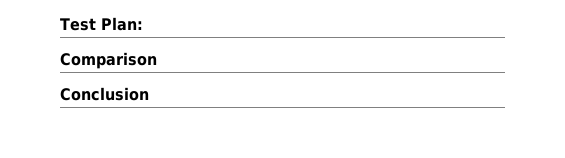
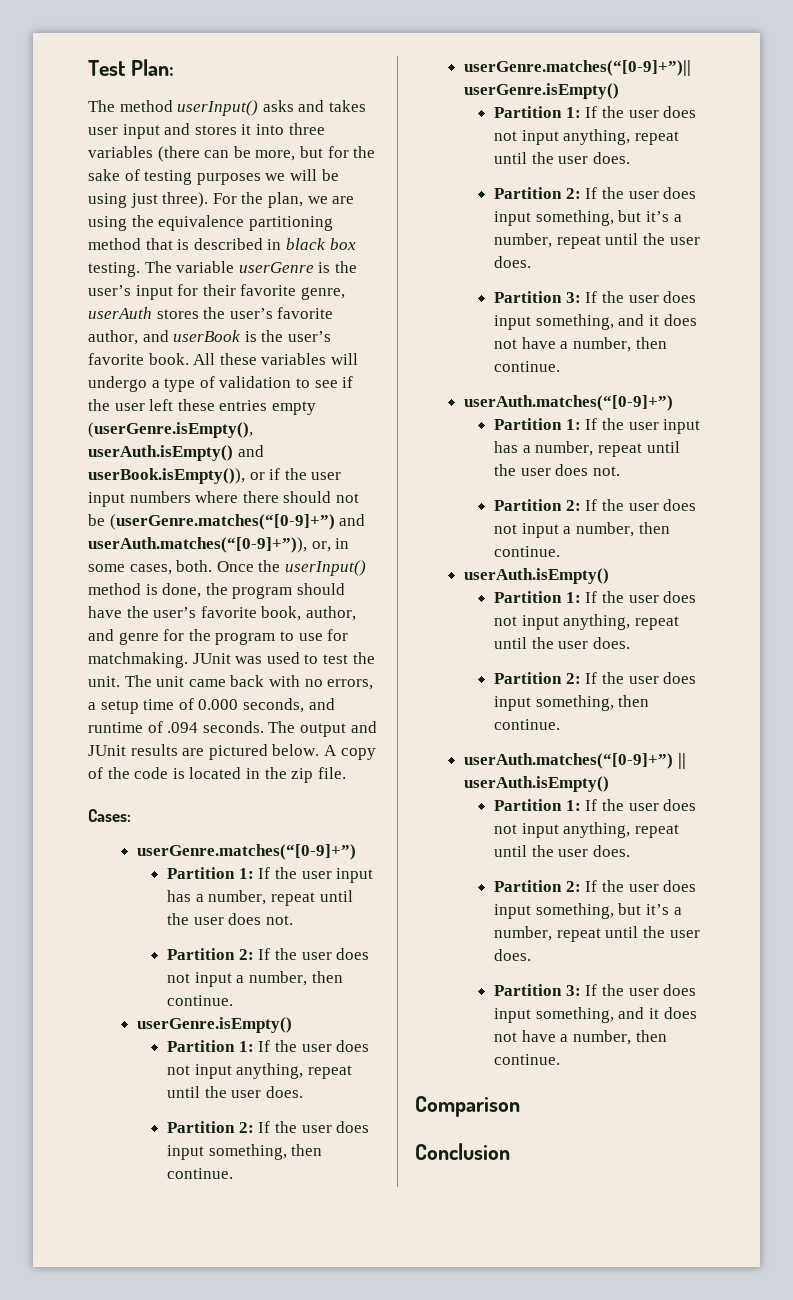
+ The method userInput() asks and takes user input and stores it into three variables (there can be more, but for the sake of testing purposes we will be using just three). For the plan, we are using the equivalence partitioning method that is described in black box testing. The variable userGenre is the user’s input for their favorite genre, userAuth stores the user’s favorite author, and userBook is the user’s favorite book. All these variables will undergo a type of validation to see if the user left these entries empty (userGenre.isEmpty(), userAuth.isEmpty() and userBook.isEmpty()), or if the user input numbers where there should not be (userGenre.matches(“[0-9]+”) and userAuth.matches(“[0-9]+”)), or, in some cases, both. Once the userInput() method is done, the program should have the user’s favorite book, author, and genre for the program to use for matchmaking. JUnit was used to test the unit. The unit came back with no errors, a setup time of 0.000 seconds, and runtime of .094 seconds. The output and JUnit results are pictured below. A copy of the code is located in the zip file.
+ Cases:
+ userGenre.matches(“[0-9]+”)
+ Partition 1: If the user input has a number, repeat until the user does not.
+ Partition 2: If the user does not input a number, then continue.
+ userGenre.isEmpty()
+ Partition 1: If the user does not input anything, repeat until the user does.
+ Partition 2: If the user does input something, then continue.
+ userGenre.matches(“[0-9]+”)|| userGenre.isEmpty()
+ Partition 1: If the user does not input anything, repeat until the user does.
+ Partition 2: If the user does input something, but it’s a number, repeat until the user does.
+ Partition 3: If the user does input something, and it does not have a number, then continue.
+ userAuth.matches(“[0-9]+”)
+ Partition 1: If the user input has a number, repeat until the user does not.
+ Partition 2: If the user does not input a number, then continue.
+ userAuth.isEmpty()
+ Partition 1: If the user does not input anything, repeat until the user does.
+ Partition 2: If the user does input something, then continue.
+ userAuth.matches(“[0-9]+”) || userAuth.isEmpty()
+ Partition 1: If the user does not input anything, repeat until the user does.
+ Partition 2: If the user does input something, but it’s a number, repeat until the user does.
+ Partition 3: If the user does input something, and it does not have a number, then continue.

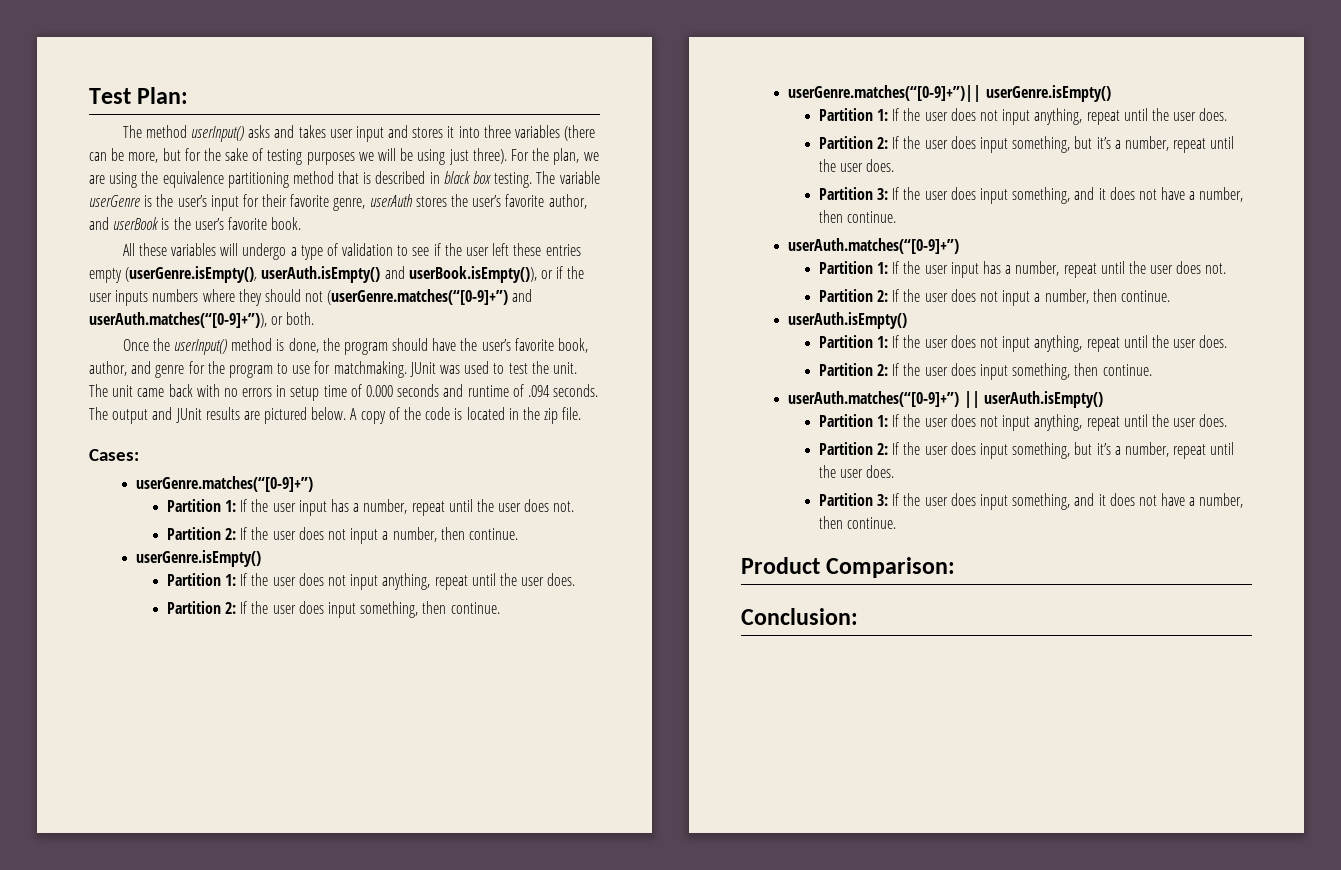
- The variable userGenre is the user’s input for their favorite genre, userAuth stores the user’s favorite author, and userBook is the user’s favorite book. All these variables will undergo a type of validation to see if the user left these entries empty (userGenre.isEmpty(), userAuth.isEmpty() and userBook.isEmpty()), or if the user input numbers where there should not be (userGenre.matches(“[0-9]+”) and userAuth.matches(“[0-9]+”)), or, in some cases, both. Once the userInput() method is done, the program should have the user’s favorite book, author, and genre for the program to use for matchmaking.
+ The variable userGenre is the user’s input for their favorite genre, userAuth stores the user’s favorite author, and userBook is the user’s favorite book.
+ All these variables will undergo a type of validation to see if the user left these entries empty (userGenre.isEmpty(), userAuth.isEmpty() and userBook.isEmpty()), or if the user inputs numbers where they should not (userGenre.matches(“[0-9]+”) and userAuth.matches(“[0-9]+”)), or both.
+ Once the userInput() method is done, the program should have the user’s favorite book, author, and genre for the program to use for matchmaking.
- The unit came back with no errors, a setup time of 0.000 seconds, and runtime of .094 seconds.
+ The unit came back with no errors in setup time of 0.000 seconds and runtime of .094 seconds.
- Comparison
- Conclusion
+ Product Comparison:
+ Conclusion:

